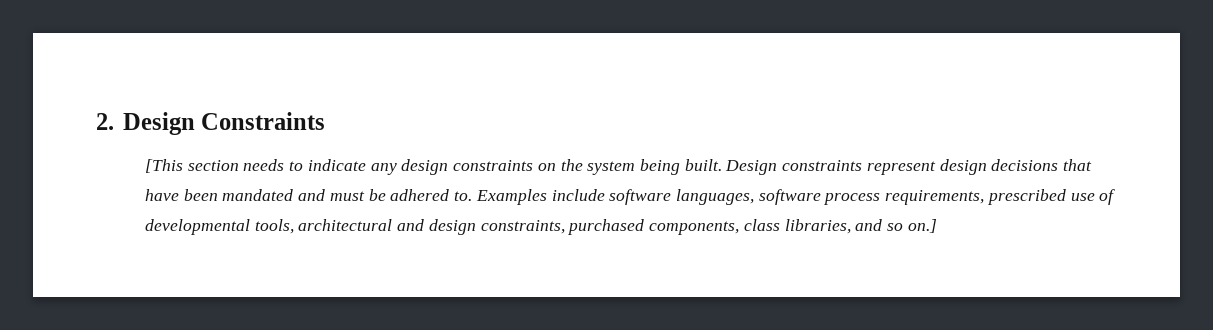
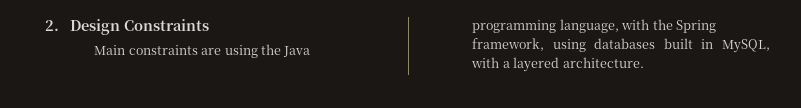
- [This section needs to indicate any design constraints on the system being built. Design constraints represent design decisions that have been mandated and must be adhered to. Examples include software languages, software process requirements, prescribed use of developmental tools, architectural and design constraints, purchased components, class libraries, and so on.]
+ Main constraints are using the Java programming language, with the Spring framework, using databases built in MySQL, with a layered architecture.

